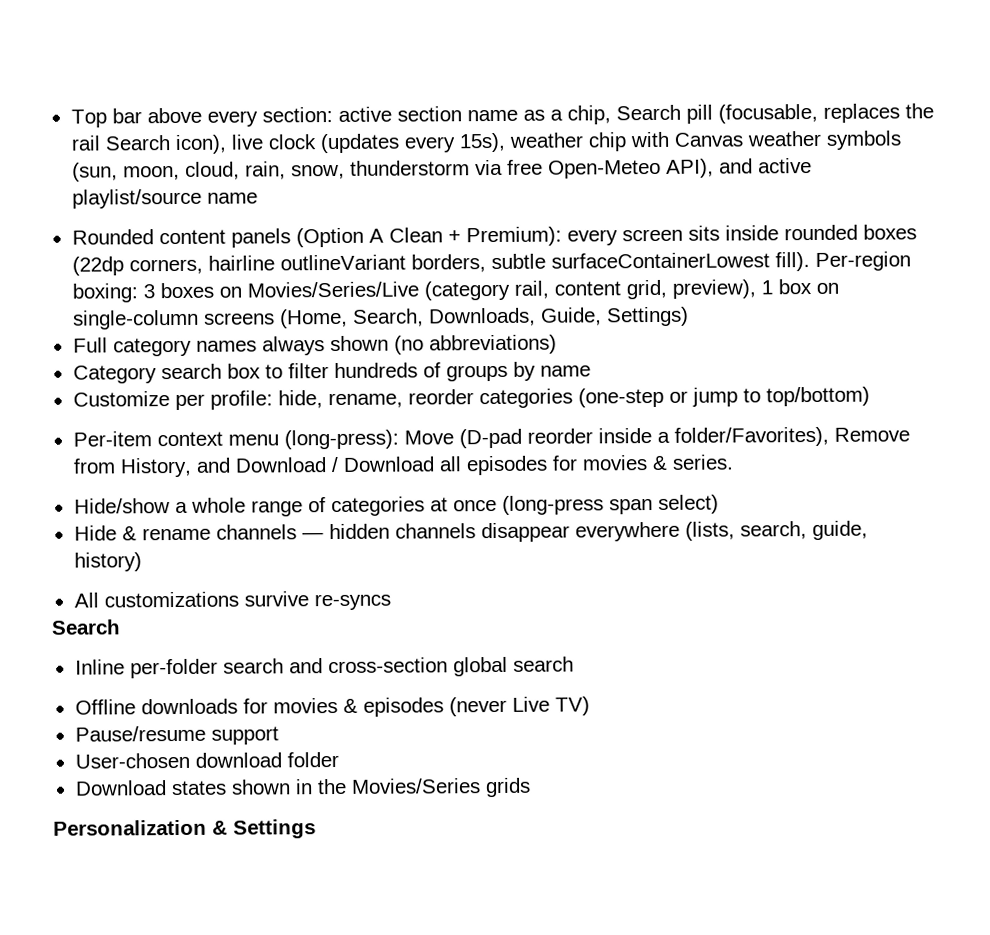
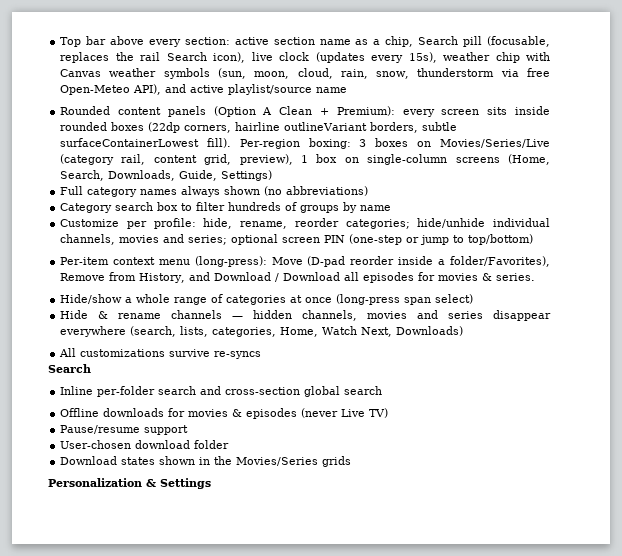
- Customize per profile: hide, rename, reorder categories (one-step or jump to top/bottom)
+ Customize per profile: hide, rename, reorder categories; hide/unhide individual channels, movies and series; optional screen PIN (one-step or jump to top/bottom)
- Hide & rename channels — hidden channels disappear everywhere (lists, search, guide, history)
+ Hide & rename channels — hidden channels, movies and series disappear everywhere (search, lists, categories, Home, Watch Next, Downloads)

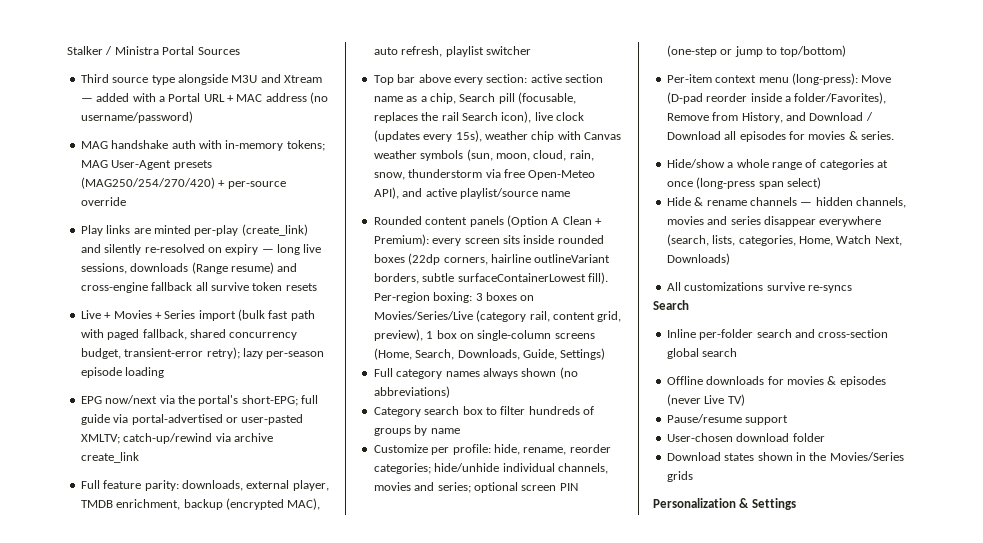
+ Stalker / Ministra Portal Sources
+ Third source type alongside M3U and Xtream — added with a Portal URL + MAC address (no username/password)
+ MAG handshake auth with in-memory tokens; MAG User-Agent presets (MAG250/254/270/420) + per-source override
+ Play links are minted per-play (create_link) and silently re-resolved on expiry — long live sessions, downloads (Range resume) and cross-engine fallback all survive token resets
+ Live + Movies + Series import (bulk fast path with paged fallback, shared concurrency budget, transient-error retry); lazy per-season episode loading
+ EPG now/next via the portal's short-EPG; full guide via portal-advertised or user-pasted XMLTV; catch-up/rewind via archive create_link
+ Full feature parity: downloads, external player, TMDB enrichment, backup (encrypted MAC), auto refresh, playlist switcher

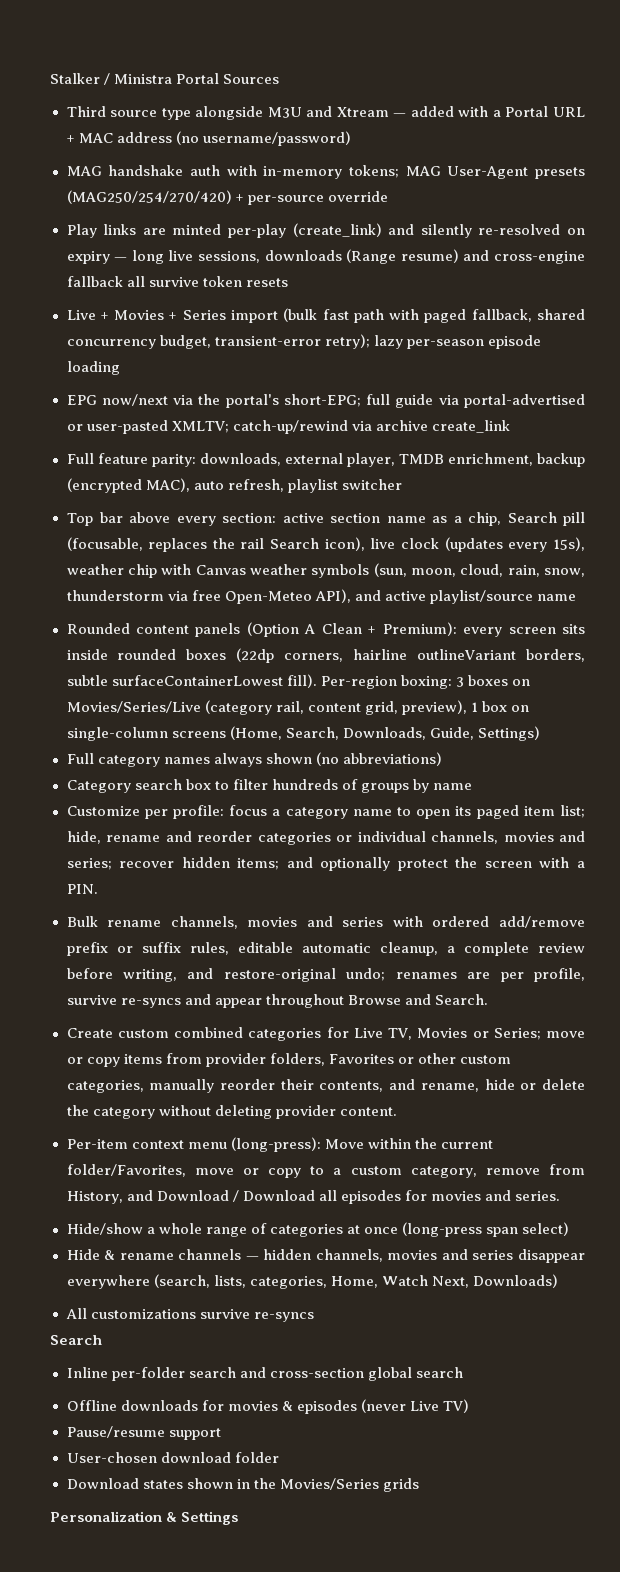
- Customize per profile: hide, rename, reorder categories; hide/unhide individual channels, movies and series; optional screen PIN (one-step or jump to top/bottom)
+ Customize per profile: focus a category name to open its paged item list; hide, rename and reorder categories or individual channels, movies and series; recover hidden items; and optionally protect the screen with a PIN.
+ Bulk rename channels, movies and series with ordered add/remove prefix or suffix rules, editable automatic cleanup, a complete review before writing, and restore-original undo; renames are per profile, survive re-syncs and appear throughout Browse and Search.
+ Create custom combined categories for Live TV, Movies or Series; move or copy items from provider folders, Favorites or other custom categories, manually reorder their contents, and rename, hide or delete the category without deleting provider content.
- Per-item context menu (long-press): Move (D-pad reorder inside a folder/Favorites), Remove from History, and Download / Download all episodes for movies & series.
+ Per-item context menu (long-press): Move within the current folder/Favorites, move or copy to a custom category, remove from History, and Download / Download all episodes for movies and series.

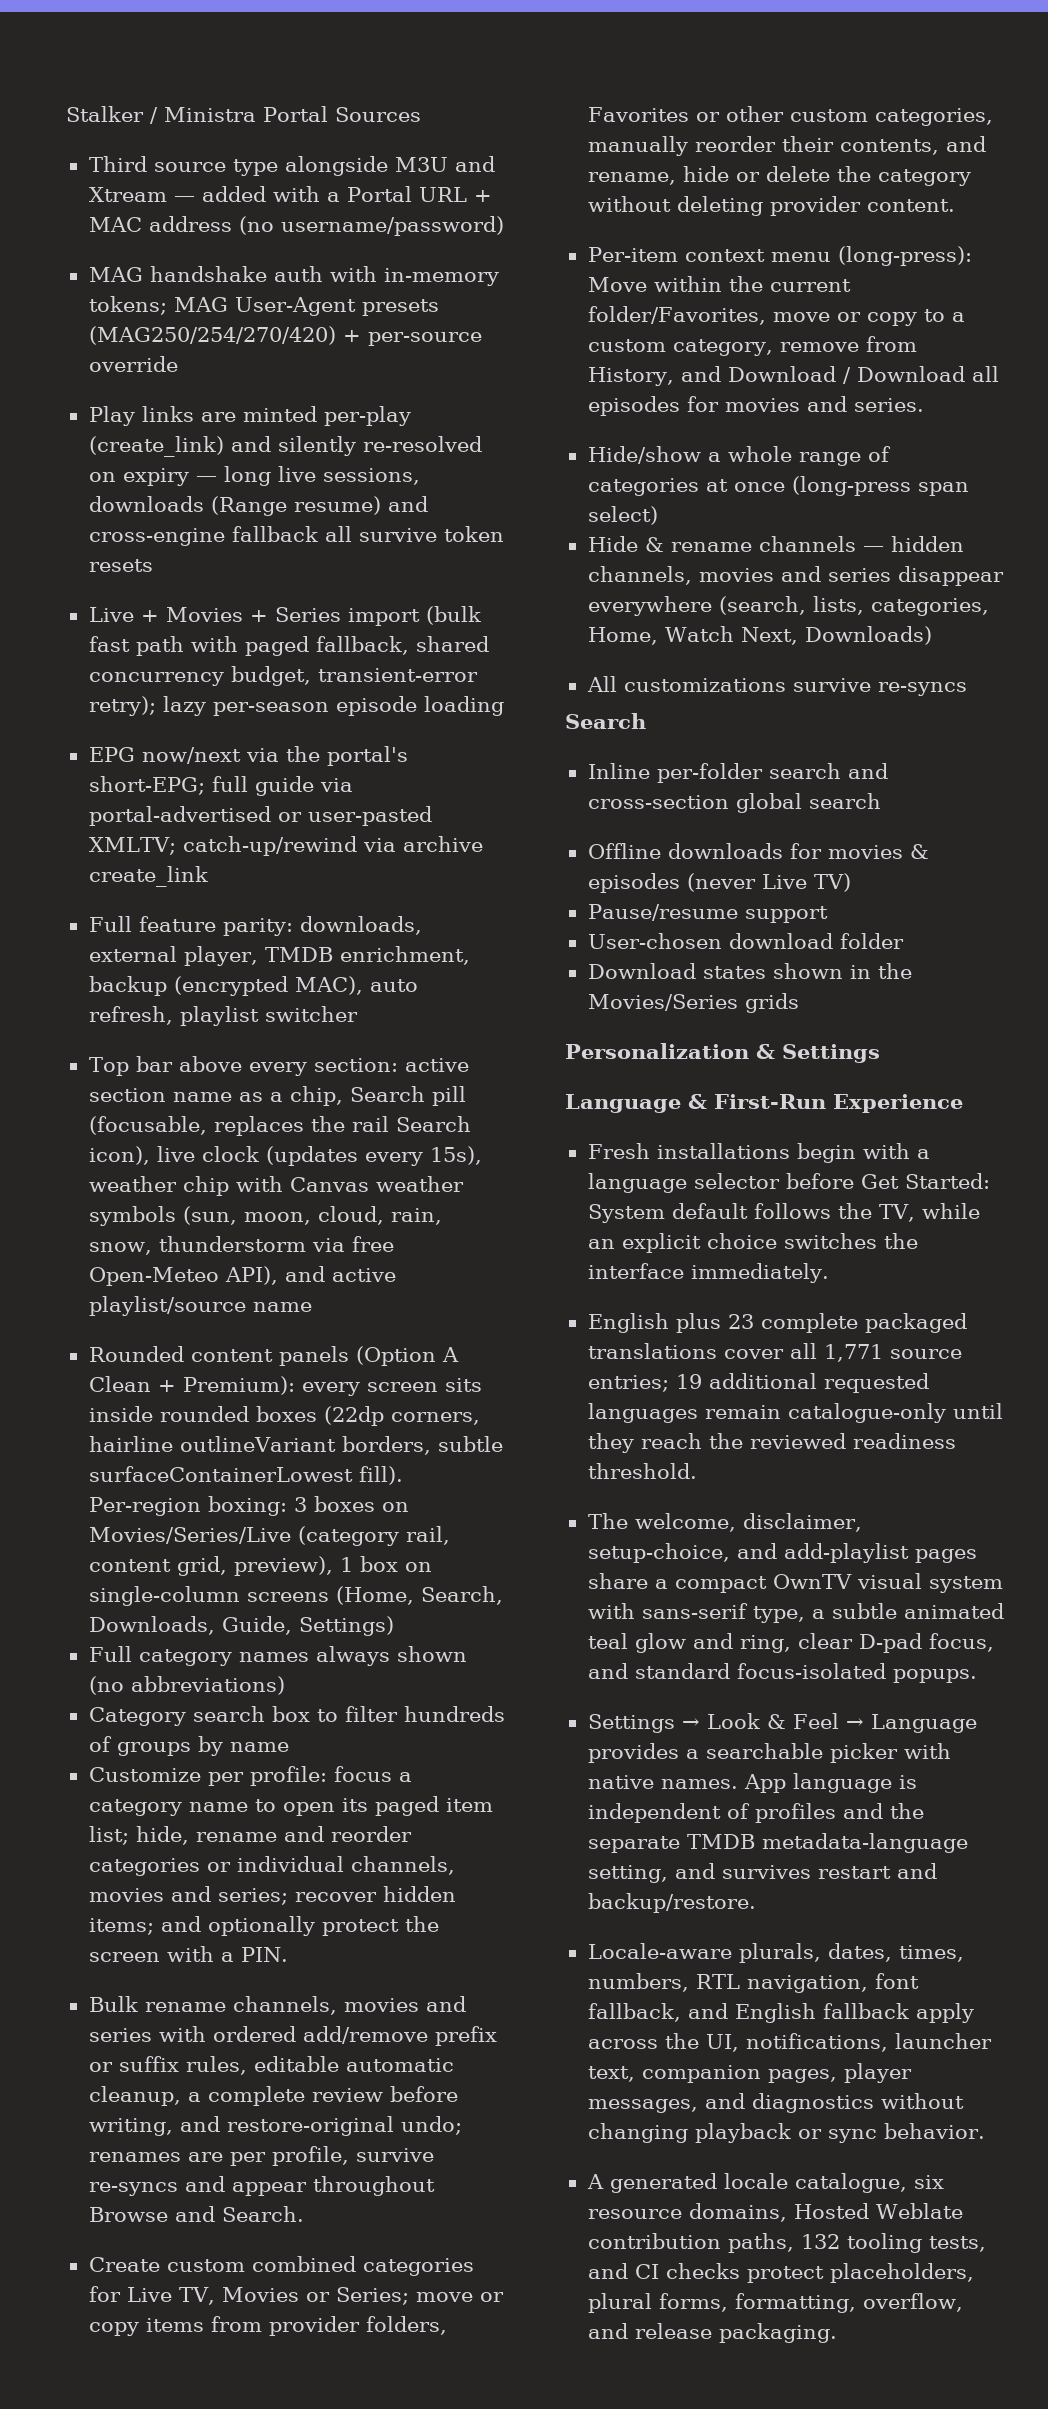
+ Language & First-Run Experience
+ Fresh installations begin with a language selector before Get Started: System default follows the TV, while an explicit choice switches the interface immediately.
+ English plus 23 complete packaged translations cover all 1,771 source entries; 19 additional requested languages remain catalogue-only until they reach the reviewed readiness threshold.
+ The welcome, disclaimer, setup-choice, and add-playlist pages share a compact OwnTV visual system with sans-serif type, a subtle animated teal glow and ring, clear D-pad focus, and standard focus-isolated popups.
+ Settings → Look & Feel → Language provides a searchable picker with native names. App language is independent of profiles and the separate TMDB metadata-language setting, and survives restart and backup/restore.
+ Locale-aware plurals, dates, times, numbers, RTL navigation, font fallback, and English fallback apply across the UI, notifications, launcher text, companion pages, player messages, and diagnostics without changing playback or sync behavior.
+ A generated locale catalogue, six resource domains, Hosted Weblate contribution paths, 132 tooling tests, and CI checks protect placeholders, plural forms, formatting, overflow, and release packaging.

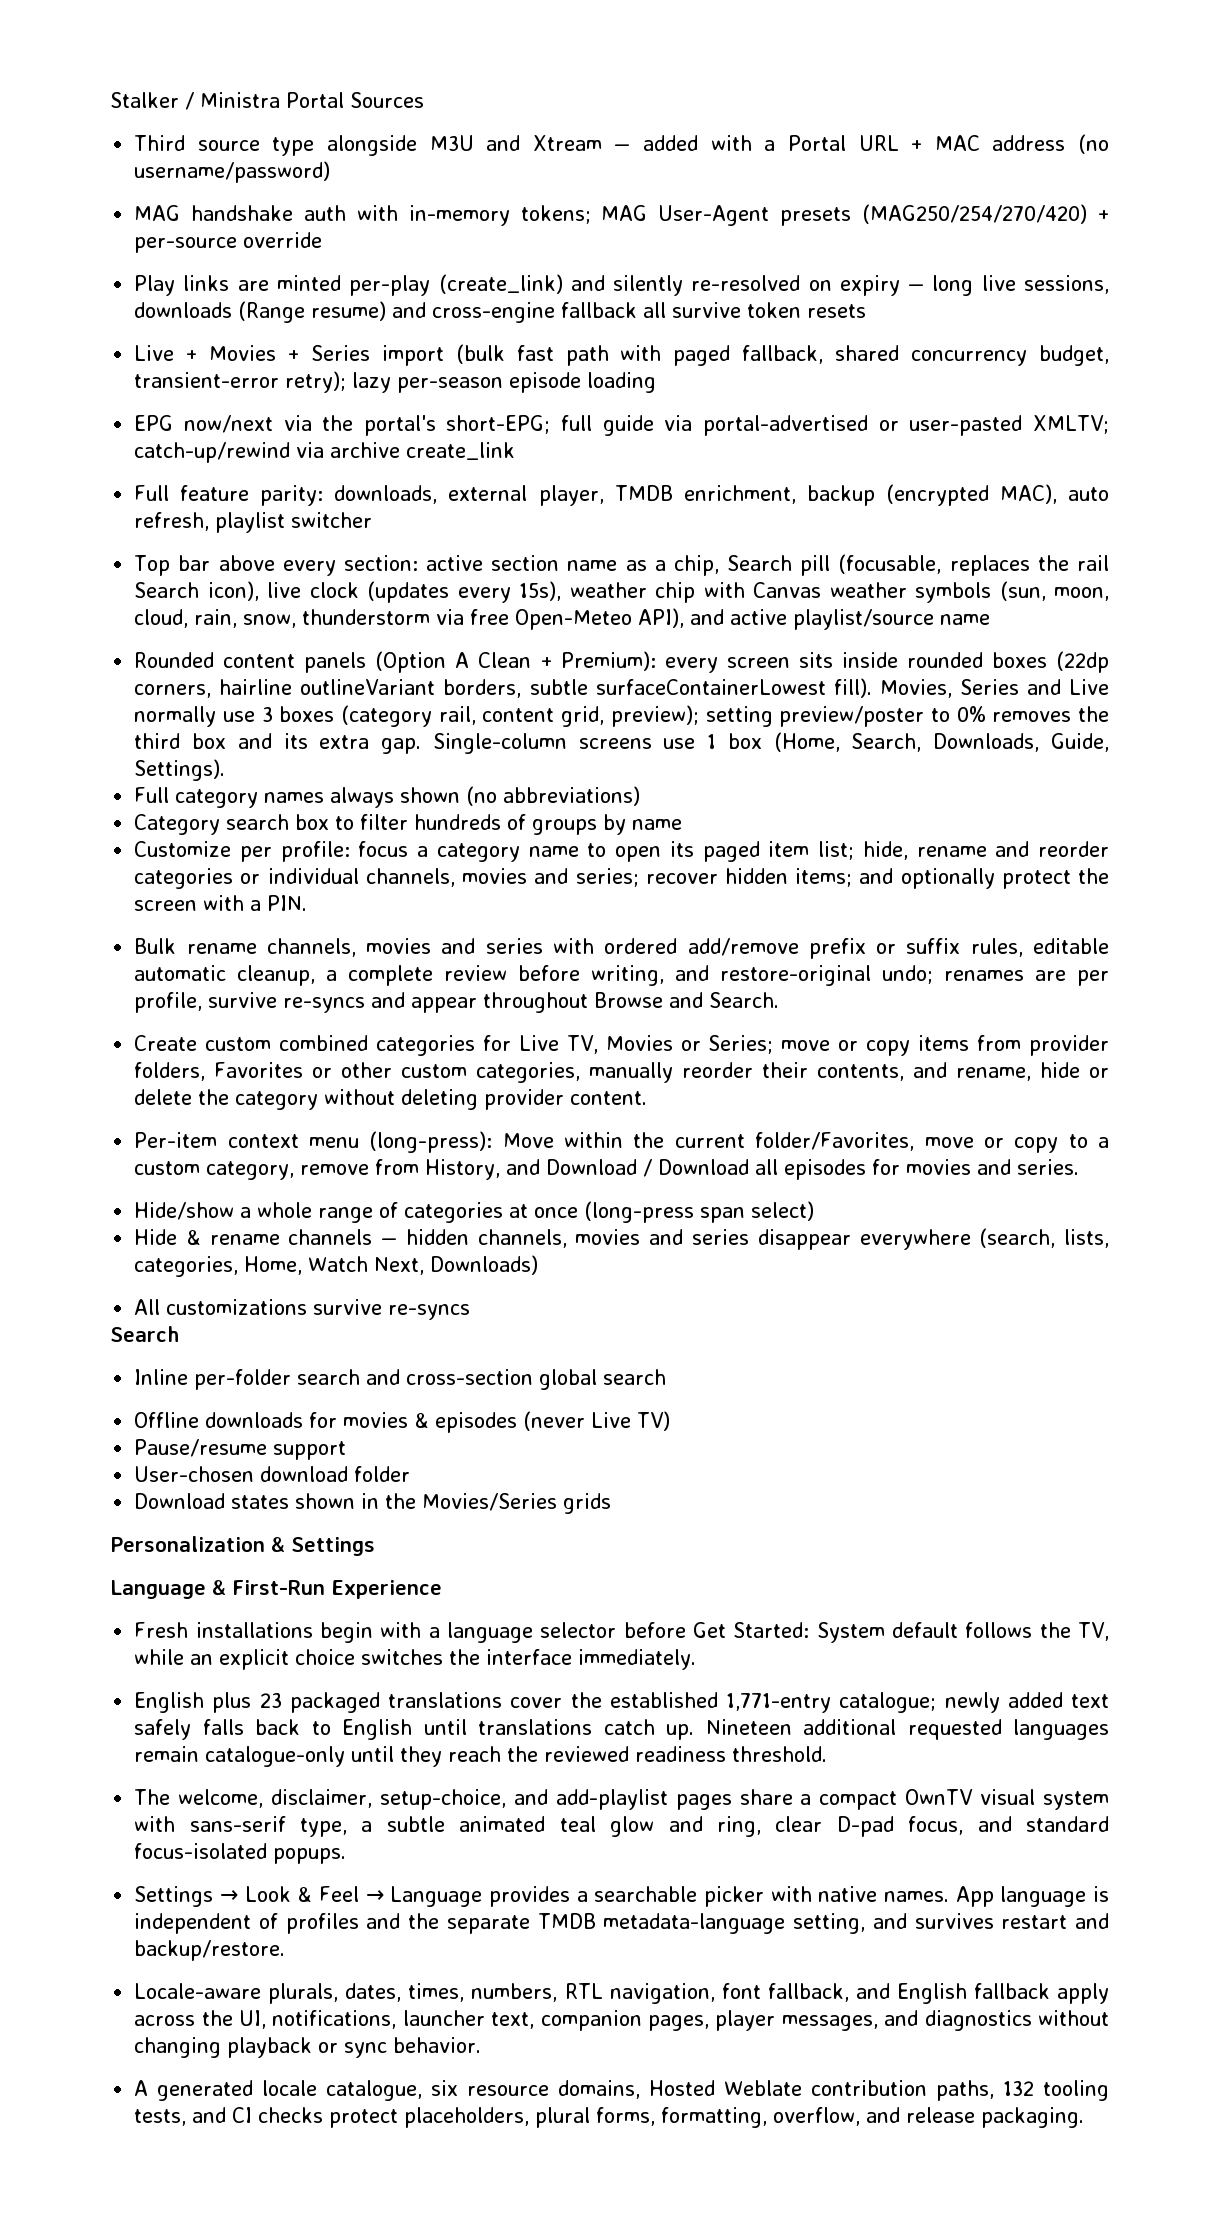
- Per-region boxing: 3 boxes on Movies/Series/Live (category rail, content grid, preview), 1 box on single-column screens (Home, Search, Downloads, Guide, Settings)
+ Movies, Series and Live normally use 3 boxes (category rail, content grid, preview); setting preview/poster to 0% removes the third box and its extra gap. Single-column screens use 1 box (Home, Search, Downloads, Guide, Settings).
- English plus 23 complete packaged translations cover all 1,771 source entries; 19 additional requested languages remain catalogue-only until they reach the reviewed readiness threshold.
+ English plus 23 packaged translations cover the established 1,771-entry catalogue; newly added text safely falls back to English until translations catch up. Nineteen additional requested languages remain catalogue-only until they reach the reviewed readiness threshold.

